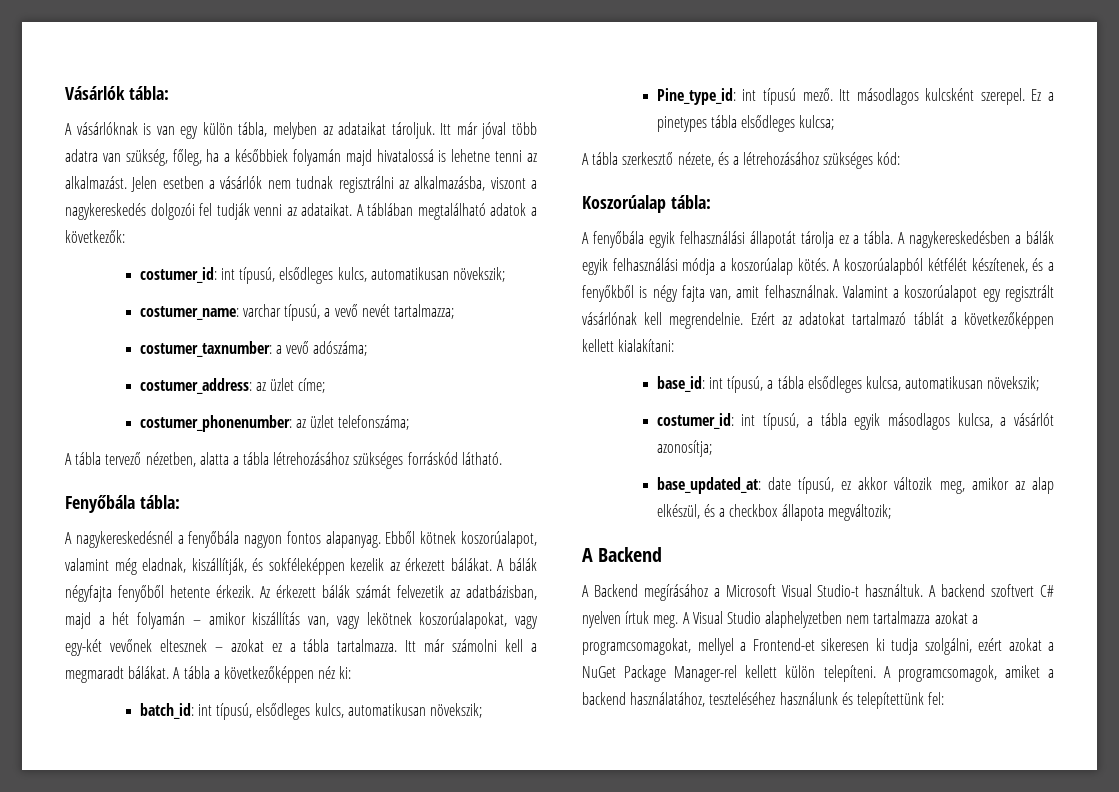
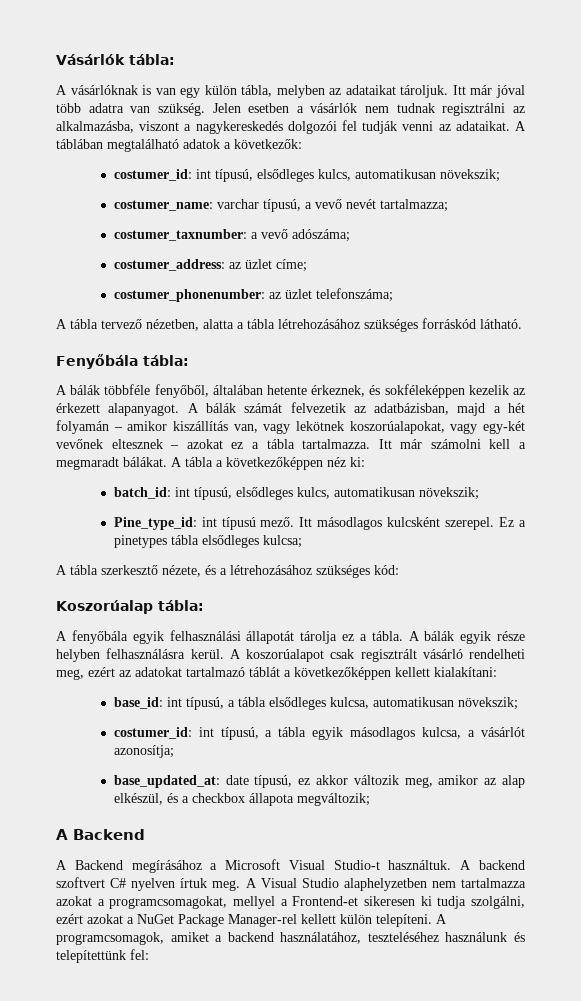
- Itt már jóval több adatra van szükség, főleg, ha a későbbiek folyamán majd hivatalossá is lehetne tenni az alkalmazást.
+ Itt már jóval több adatra van szükség.
- A nagykereskedésnél a fenyőbála nagyon fontos alapanyag. Ebből kötnek koszorúalapot, valamint még eladnak, kiszállítják, és sokféleképpen kezelik az érkezett bálákat. A bálák négyfajta fenyőből hetente érkezik. Az érkezett bálák számát felvezetik az adatbázisban, majd a hét folyamán – amikor kiszállítás van, vagy lekötnek koszorúalapokat, vagy egy-két vevőnek eltesznek – azokat ez a tábla tartalmazza.
+ A bálák többféle fenyőből, általában hetente érkeznek, és sokféleképpen kezelik az érkezett alapanyagot. A bálák számát felvezetik az adatbázisban, majd a hét folyamán – amikor kiszállítás van, vagy lekötnek koszorúalapokat, vagy egy-két vevőnek eltesznek – azokat ez a tábla tartalmazza.
- A nagykereskedésben a bálák egyik felhasználási módja a koszorúalap kötés. A koszorúalapból kétfélét készítenek, és a fenyőkből is négy fajta van, amit felhasználnak. Valamint a koszorúalapot egy regisztrált vásárlónak kell megrendelnie. Ezért az adatokat tartalmazó táblát a következőképpen kellett kialakítani:
+ A bálák egyik része helyben felhasználásra kerül. A koszorúalapot csak regisztrált vásárló rendelheti meg, ezért az adatokat tartalmazó táblát a következőképpen kellett kialakítani:

